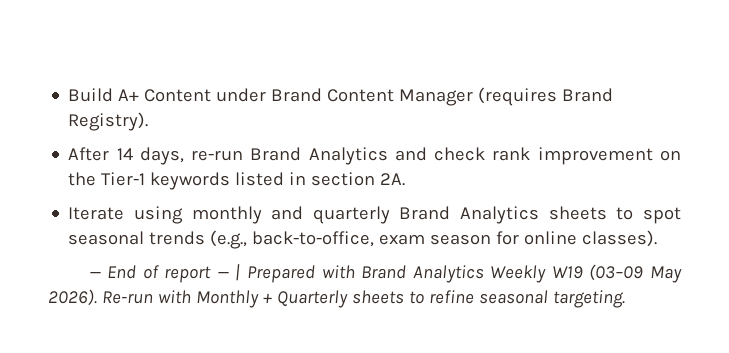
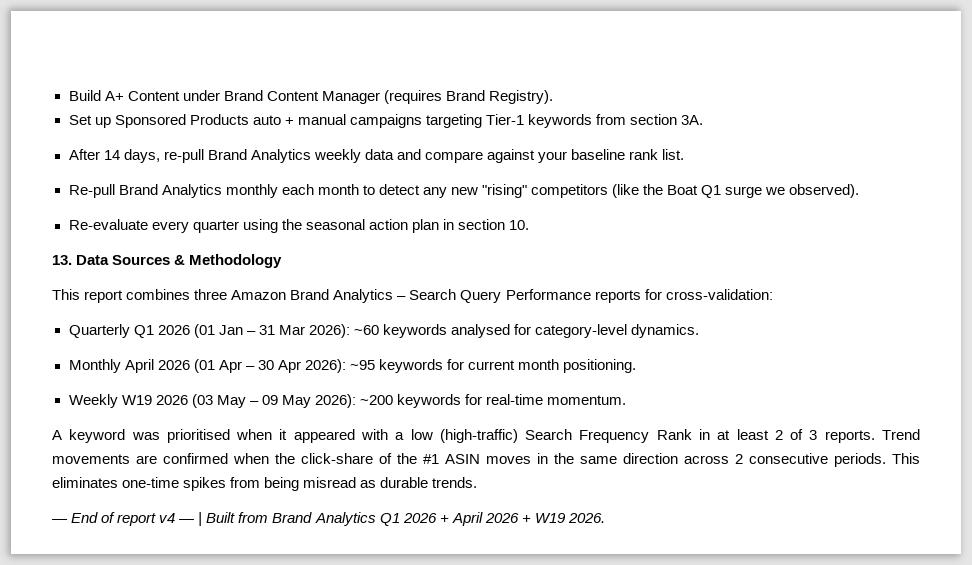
+ Set up Sponsored Products auto + manual campaigns targeting Tier-1 keywords from section 3A.
- After 14 days, re-run Brand Analytics and check rank improvement on the Tier-1 keywords listed in section 2A.
- Iterate using monthly and quarterly Brand Analytics sheets to spot seasonal trends (e.g., back-to-office, exam season for online classes).
+ After 14 days, re-pull Brand Analytics weekly data and compare against your baseline rank list.
+ Re-pull Brand Analytics monthly each month to detect any new "rising" competitors (like the Boat Q1 surge we observed).
+ Re-evaluate every quarter using the seasonal action plan in section 10.
+ 13. Data Sources & Methodology
+ This report combines three Amazon Brand Analytics – Search Query Performance reports for cross-validation:
+ Quarterly Q1 2026 (01 Jan – 31 Mar 2026): ~60 keywords analysed for category-level dynamics.
+ Monthly April 2026 (01 Apr – 30 Apr 2026): ~95 keywords for current month positioning.
+ Weekly W19 2026 (03 May – 09 May 2026): ~200 keywords for real-time momentum.
+ A keyword was prioritised when it appeared with a low (high-traffic) Search Frequency Rank in at least 2 of 3 reports. Trend movements are confirmed when the click-share of the #1 ASIN moves in the same direction across 2 consecutive periods. This eliminates one-time spikes from being misread as durable trends.
- — End of report — | Prepared with Brand Analytics Weekly W19 (03–09 May 2026). Re-run with Monthly + Quarterly sheets to refine seasonal targeting.
+ — End of report v4 — | Built from Brand Analytics Q1 2026 + April 2026 + W19 2026.

